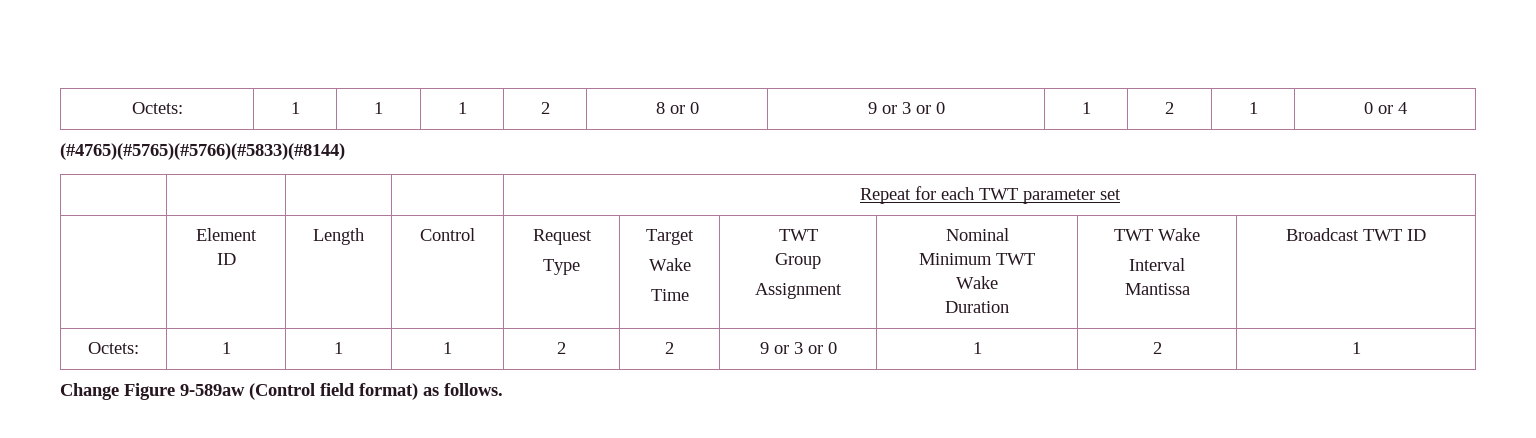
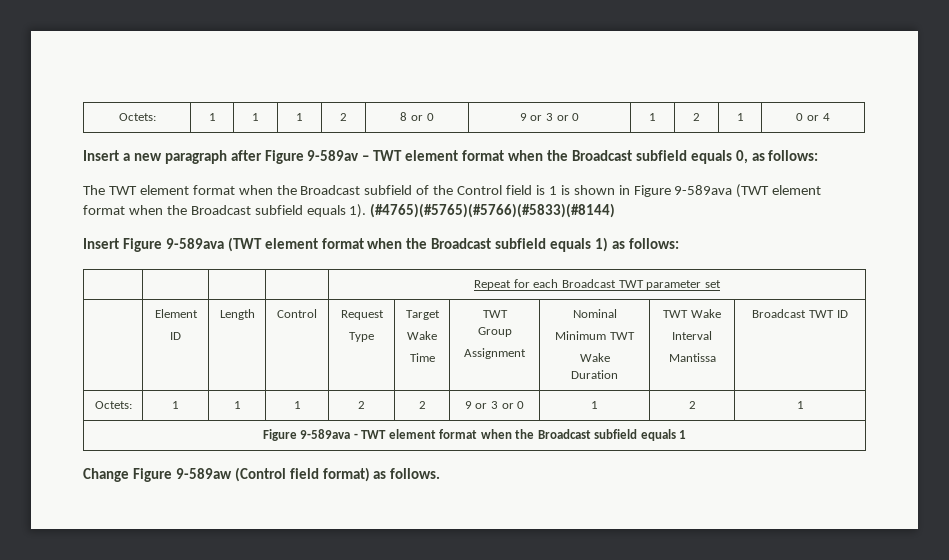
- (#4765)(#5765)(#5766)(#5833)(#8144)
+ Insert a new paragraph after Figure 9-589av – TWT element format when the Broadcast subfield equals 0, as follows:
+ The TWT element format when the Broadcast subfield of the Control field is 1 is shown in Figure 9-589ava (TWT element format when the Broadcast subfield equals 1). (#4765)(#5765)(#5766)(#5833)(#8144)
+ Insert Figure 9-589ava (TWT element format when the Broadcast subfield equals 1) as follows:
- | | | | Repeat for each TWT parameter set
+ | | | | Repeat for each Broadcast TWT parameter set
+ Figure 9-589ava - TWT element format when the Broadcast subfield equals 1

